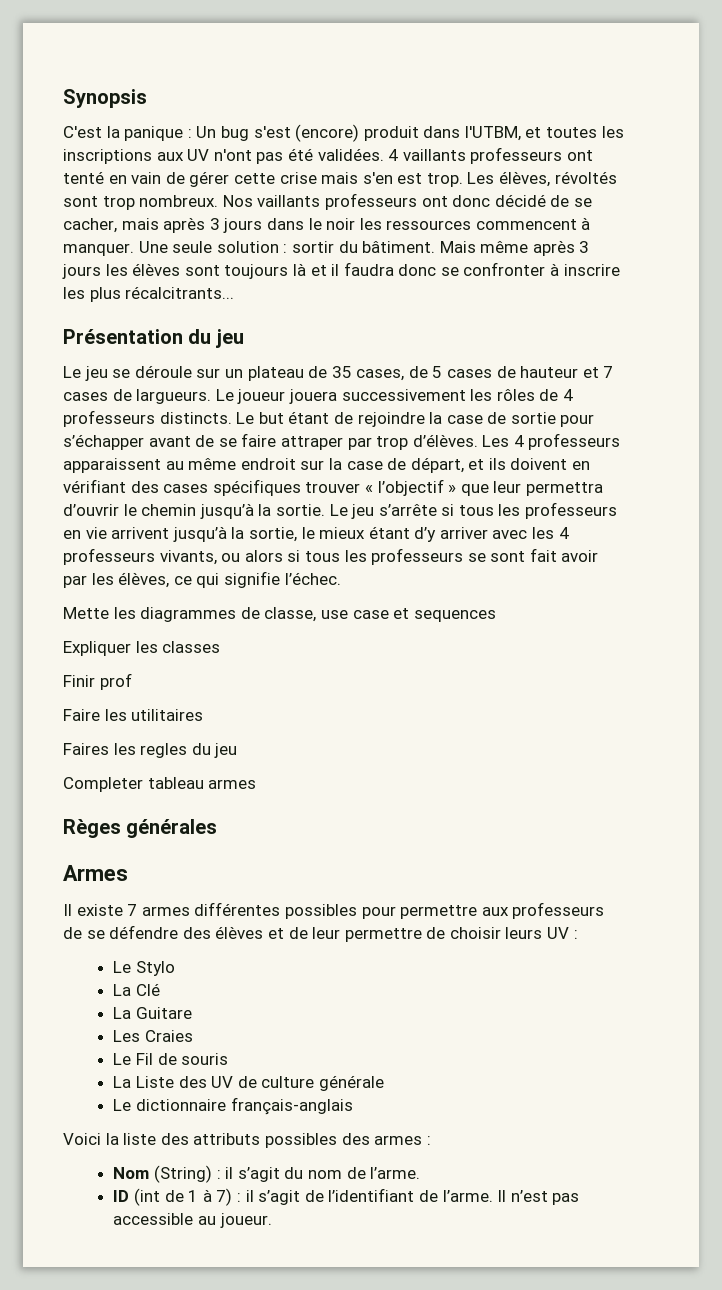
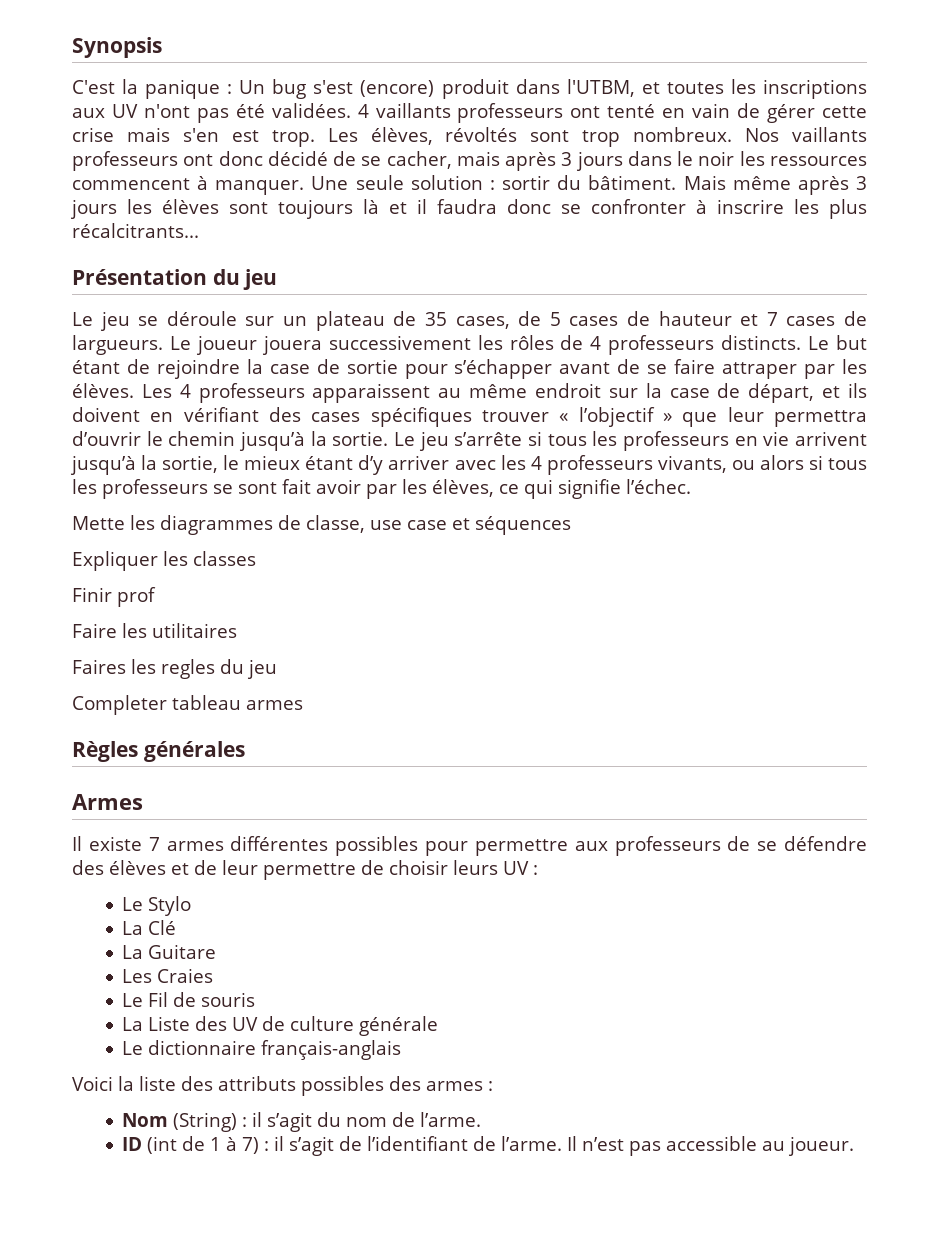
- Le but étant de rejoindre la case de sortie pour s’échapper avant de se faire attraper par trop d’élèves.
+ Le but étant de rejoindre la case de sortie pour s’échapper avant de se faire attraper par les élèves.
- Mette les diagrammes de classe, use case et sequences
+ Mette les diagrammes de classe, use case et séquences
- Règes générales
+ Règles générales

